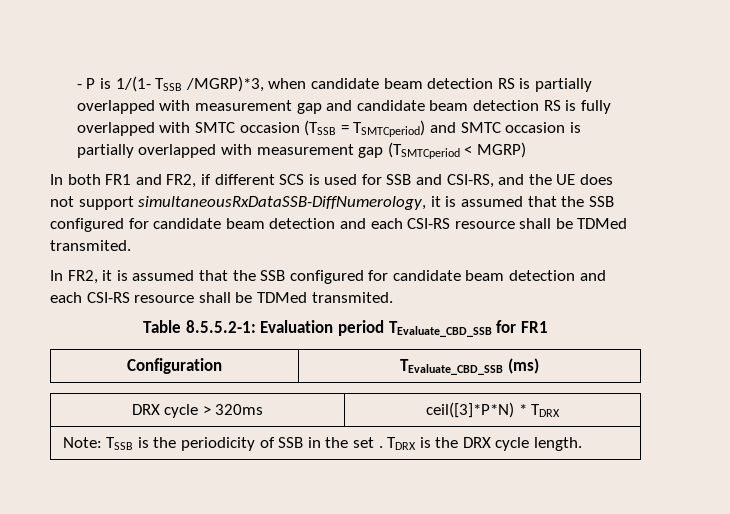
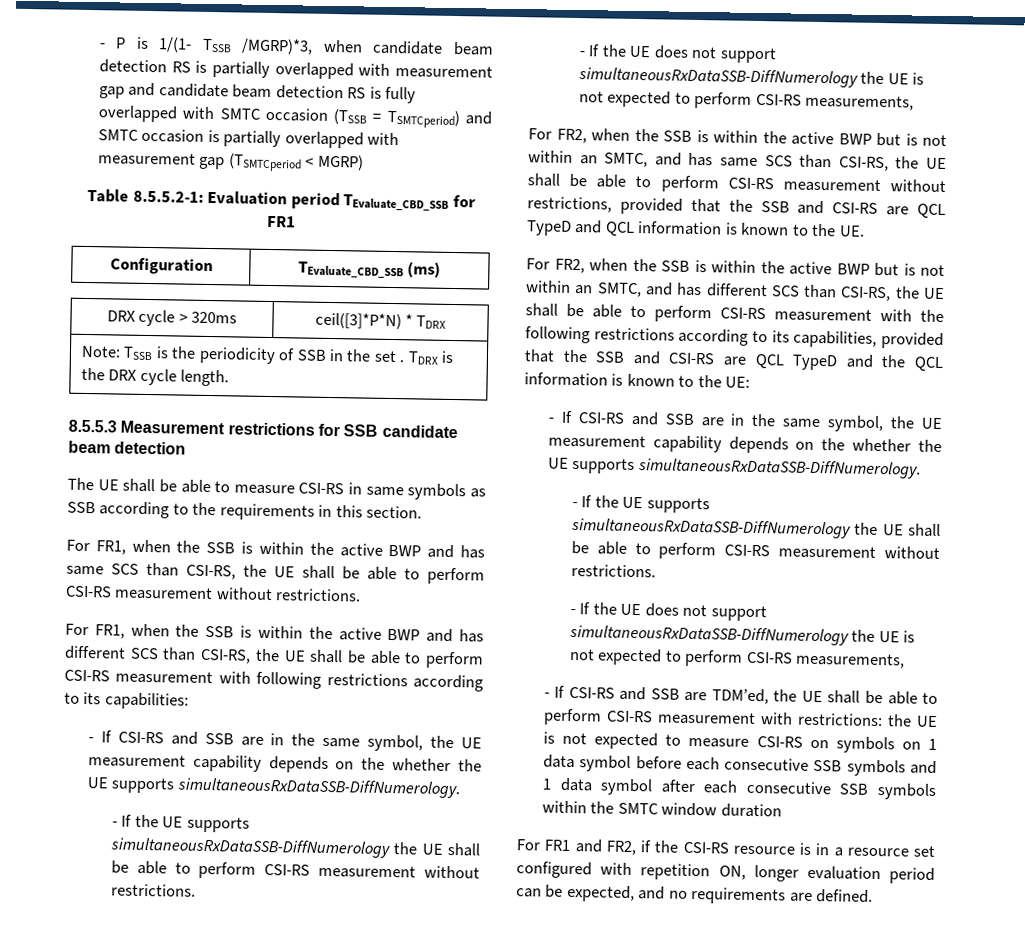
- In both FR1 and FR2, if different SCS is used for SSB and CSI-RS, and the UE does not support simultaneousRxDataSSB-DiffNumerology, it is assumed that the SSB configured for candidate beam detection and each CSI-RS resource shall be TDMed transmited.
- In FR2, it is assumed that the SSB configured for candidate beam detection and each CSI-RS resource shall be TDMed transmited.
+ 8.5.5.3 Measurement restrictions for SSB candidate beam detection
+ The UE shall be able to measure CSI-RS in same symbols as SSB according to the requirements in this section.
+ For FR1, when the SSB is within the active BWP and has same SCS than CSI-RS, the UE shall be able to perform CSI-RS measurement without restrictions.
+ For FR1, when the SSB is within the active BWP and has different SCS than CSI-RS, the UE shall be able to perform CSI-RS measurement with following restrictions according to its capabilities:
+ - If CSI-RS and SSB are in the same symbol, the UE measurement capability depends on the whether the UE supports simultaneousRxDataSSB-DiffNumerology.
+ - If the UE supports simultaneousRxDataSSB-DiffNumerology the UE shall be able to perform CSI-RS measurement without restrictions.
+ - If the UE does not support simultaneousRxDataSSB-DiffNumerology the UE is not expected to perform CSI-RS measurements,
+ For FR2, when the SSB is within the active BWP but is not within an SMTC, and has same SCS than CSI-RS, the UE shall be able to perform CSI-RS measurement without restrictions, provided that the SSB and CSI-RS are QCL TypeD and QCL information is known to the UE.
+ For FR2, when the SSB is within the active BWP but is not within an SMTC, and has different SCS than CSI-RS, the UE shall be able to perform CSI-RS measurement with the following restrictions according to its capabilities, provided that the SSB and CSI-RS are QCL TypeD and the QCL information is known to the UE:
+ - If CSI-RS and SSB are in the same symbol, the UE measurement capability depends on the whether the UE supports simultaneousRxDataSSB-DiffNumerology.
+ - If the UE supports simultaneousRxDataSSB-DiffNumerology the UE shall be able to perform CSI-RS measurement without restrictions.
+ - If the UE does not support simultaneousRxDataSSB-DiffNumerology the UE is not expected to perform CSI-RS measurements,
+ - If CSI-RS and SSB are TDM’ed, the UE shall be able to perform CSI-RS measurement with restrictions: the UE is not expected to measure CSI-RS on symbols on 1 data symbol before each consecutive SSB symbols and 1 data symbol after each consecutive SSB symbols within the SMTC window duration
+ For FR1 and FR2, if the CSI-RS resource is in a resource set configured with repetition ON, longer evaluation period can be expected, and no requirements are defined.

